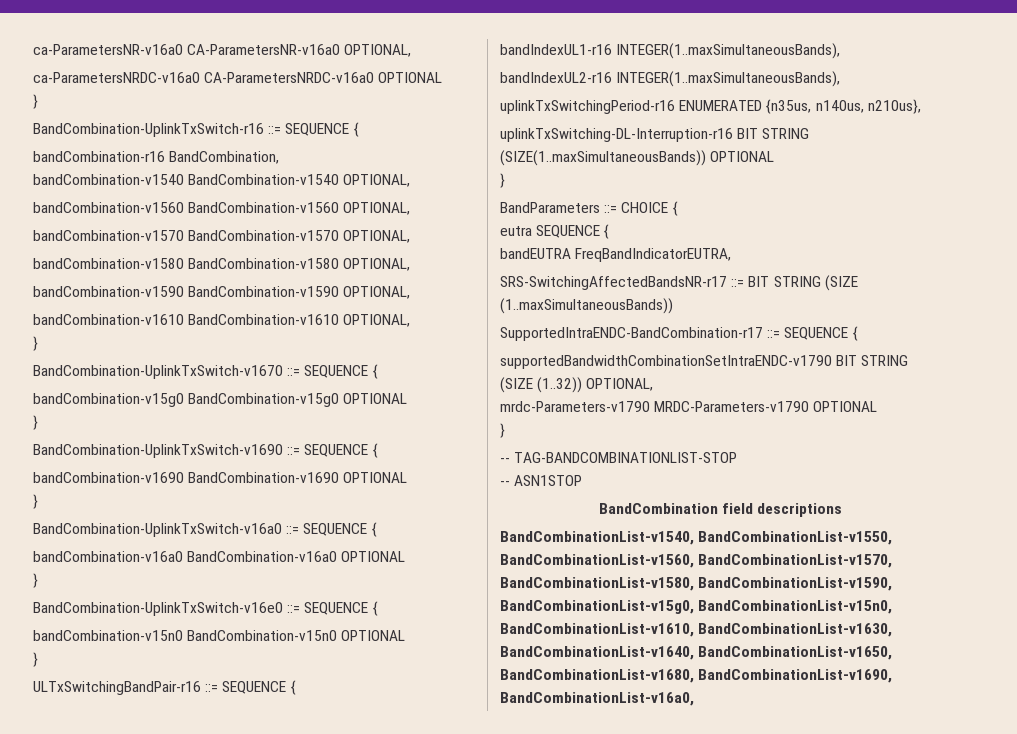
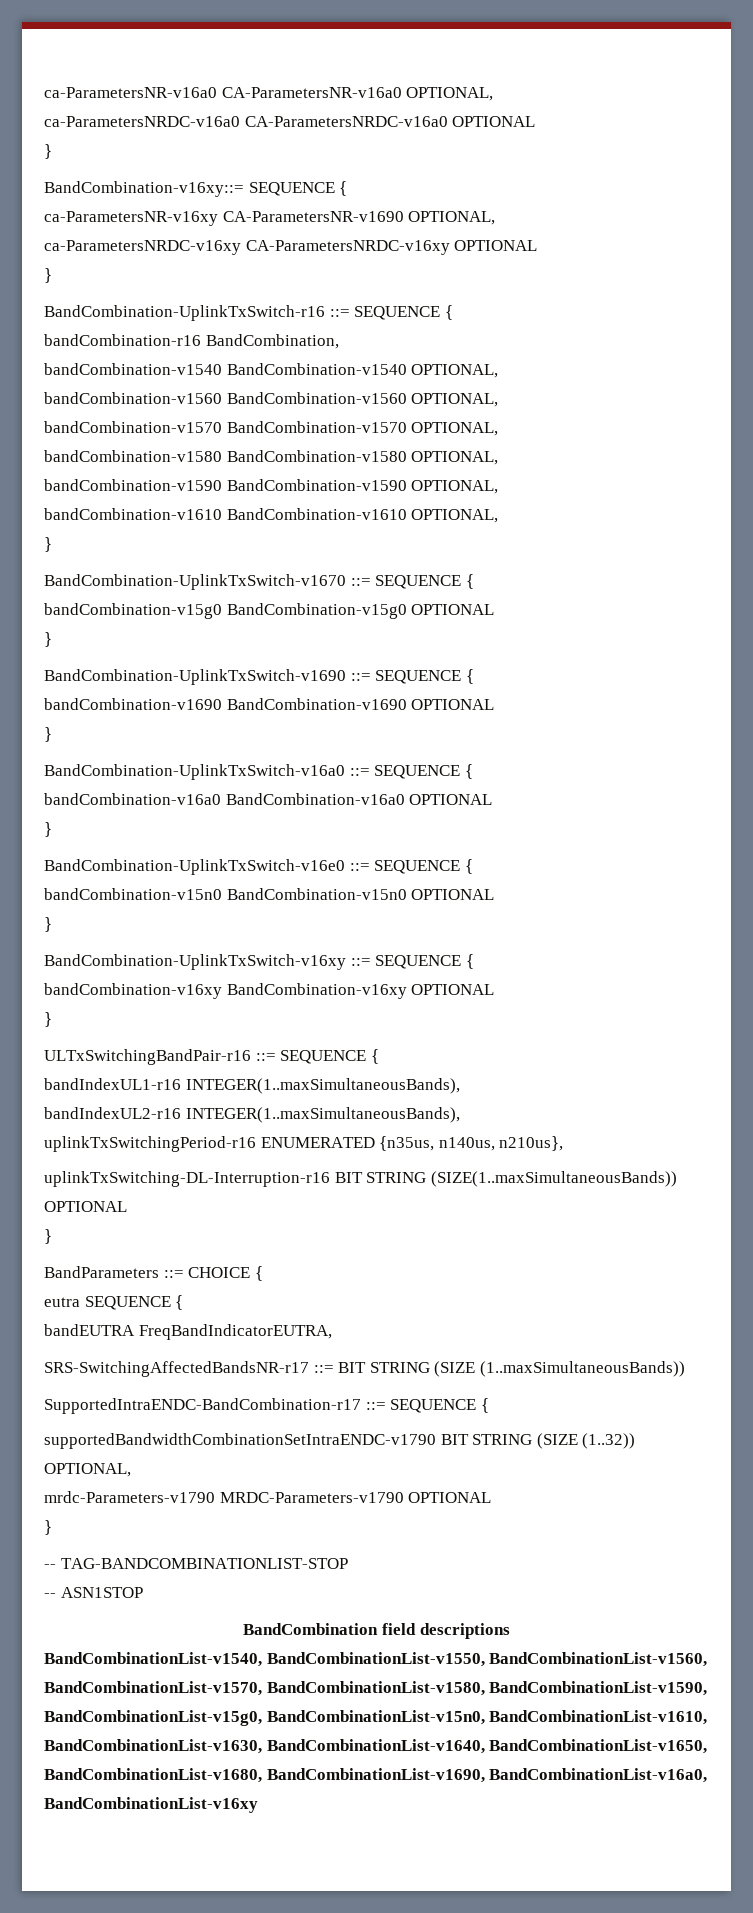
+ BandCombination-v16xy::= SEQUENCE {
+ ca-ParametersNR-v16xy CA-ParametersNR-v1690 OPTIONAL,
+ ca-ParametersNRDC-v16xy CA-ParametersNRDC-v16xy OPTIONAL
+ }
+ BandCombination-UplinkTxSwitch-v16xy ::= SEQUENCE {
+ bandCombination-v16xy BandCombination-v16xy OPTIONAL
+ }
- BandCombinationList-v1540, BandCombinationList-v1550, BandCombinationList-v1560, BandCombinationList-v1570, BandCombinationList-v1580, BandCombinationList-v1590, BandCombinationList-v15g0, BandCombinationList-v15n0, BandCombinationList-v1610, BandCombinationList-v1630, BandCombinationList-v1640, BandCombinationList-v1650, BandCombinationList-v1680, BandCombinationList-v1690, BandCombinationList-v16a0,
+ BandCombinationList-v1540, BandCombinationList-v1550, BandCombinationList-v1560, BandCombinationList-v1570, BandCombinationList-v1580, BandCombinationList-v1590, BandCombinationList-v15g0, BandCombinationList-v15n0, BandCombinationList-v1610, BandCombinationList-v1630, BandCombinationList-v1640, BandCombinationList-v1650, BandCombinationList-v1680, BandCombinationList-v1690, BandCombinationList-v16a0, BandCombinationList-v16xy

